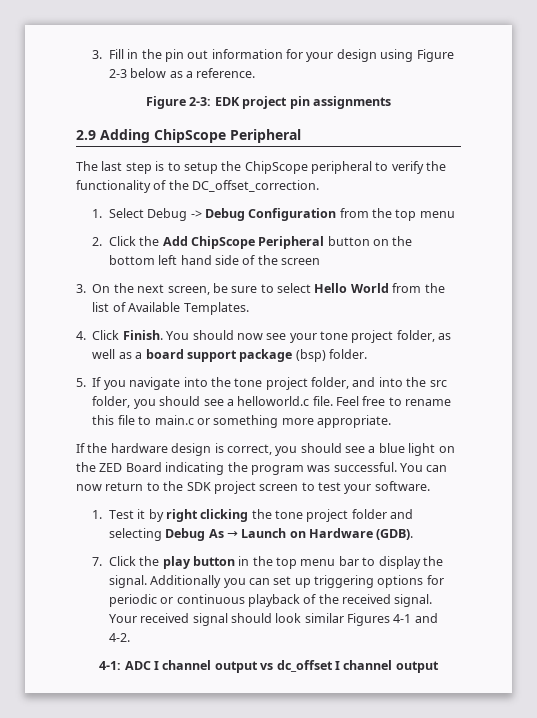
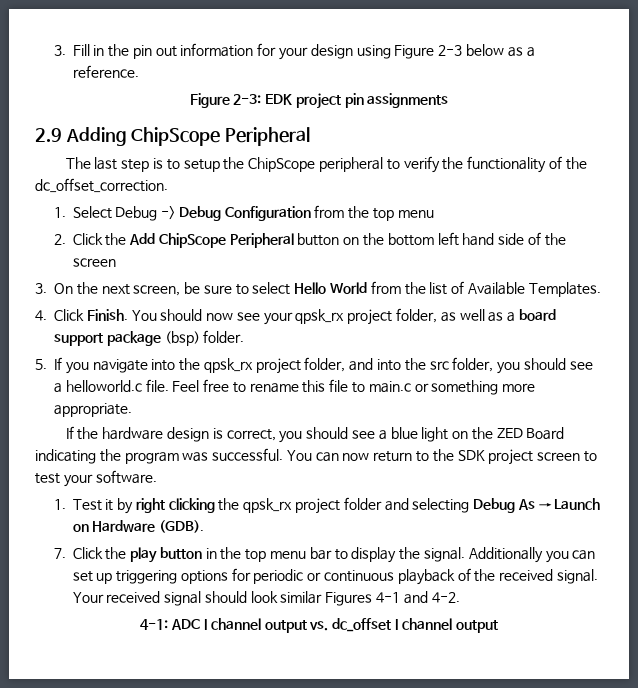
- The last step is to setup the ChipScope peripheral to verify the functionality of the DC_offset_correction.
+ The last step is to setup the ChipScope peripheral to verify the functionality of the dc_offset_correction.
- You should now see your tone project folder, as well as a board support package (bsp) folder.
+ You should now see your qpsk_rx project folder, as well as a board support package (bsp) folder.
- 5. If you navigate into the tone project folder, and into the src folder, you should see a helloworld.c file.
+ 5. If you navigate into the qpsk_rx project folder, and into the src folder, you should see a helloworld.c file.
- 1. Test it by right clicking the tone project folder and selecting Debug As → Launch on Hardware (GDB).
+ 1. Test it by right clicking the qpsk_rx project folder and selecting Debug As → Launch on Hardware (GDB).
- 4-1: ADC I channel output vs dc_offset I channel output
+ 4-1: ADC I channel output vs. dc_offset I channel output

